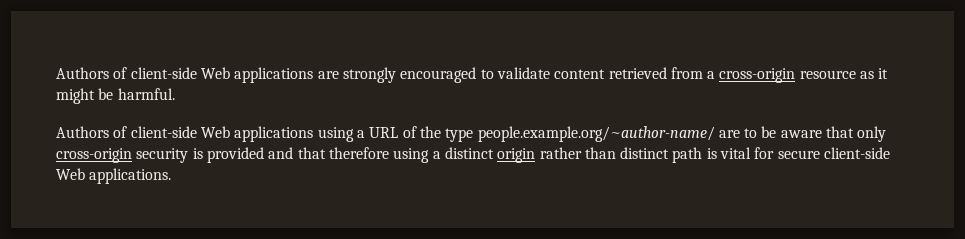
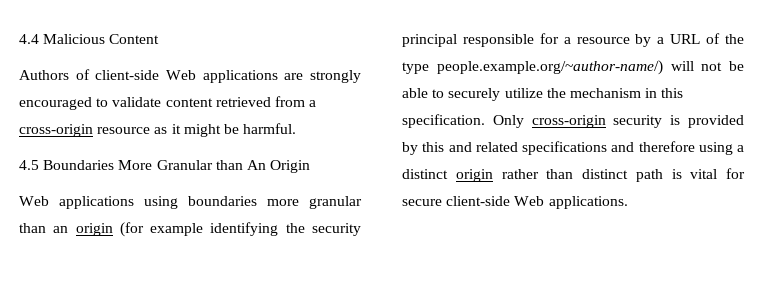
+ 4.4 Malicious Content
- Authors of client-side Web applications using a URL of the type people.example.org/~author-name/ are to be aware that only cross-origin security is provided and that therefore using a distinct origin rather than distinct path is vital for secure client-side Web applications.
+ 4.5 Boundaries More Granular than An Origin
+ Web applications using boundaries more granular than an origin (for example identifying the security principal responsible for a resource by a URL of the type people.example.org/~author-name/) will not be able to securely utilize the mechanism in this specification. Only cross-origin security is provided by this and related specifications and therefore using a distinct origin rather than distinct path is vital for secure client-side Web applications.

